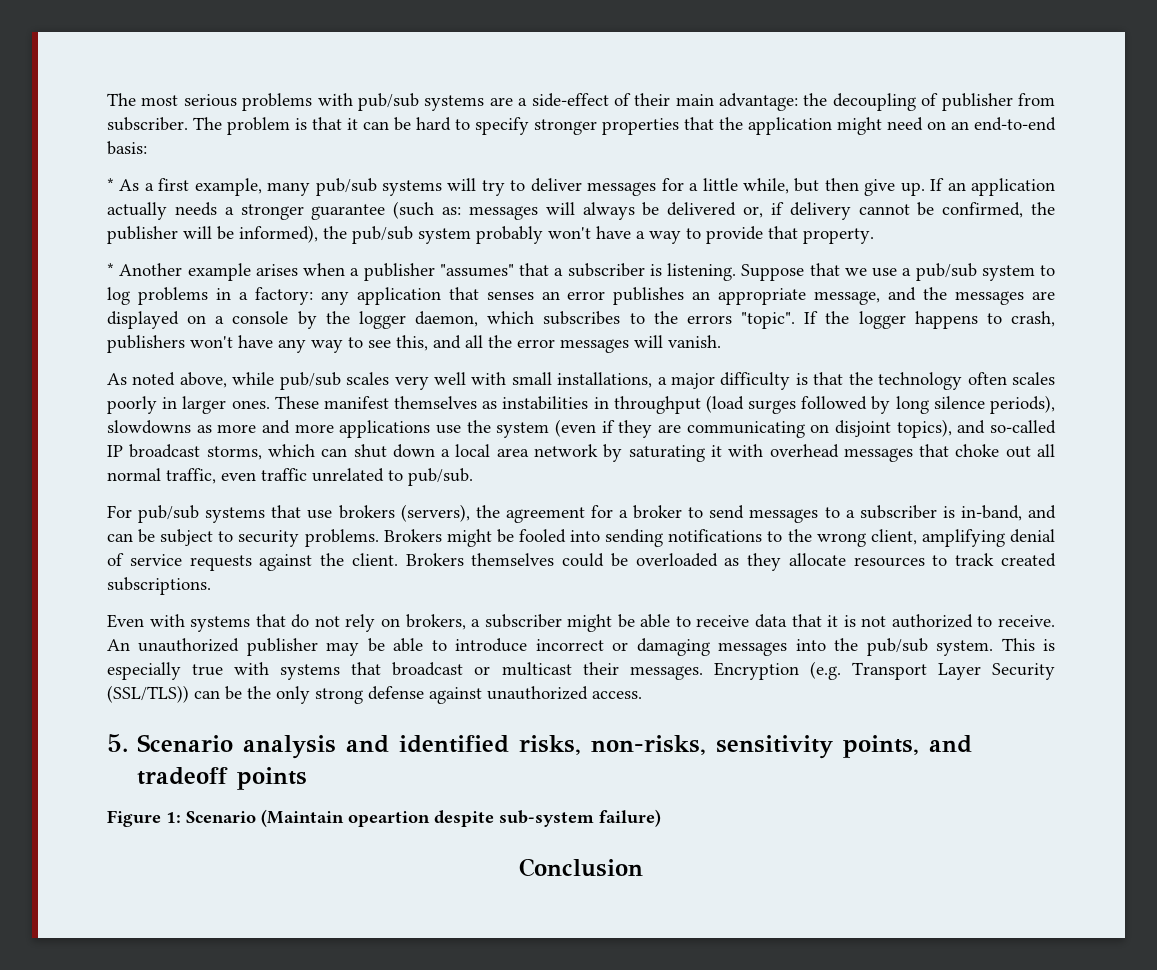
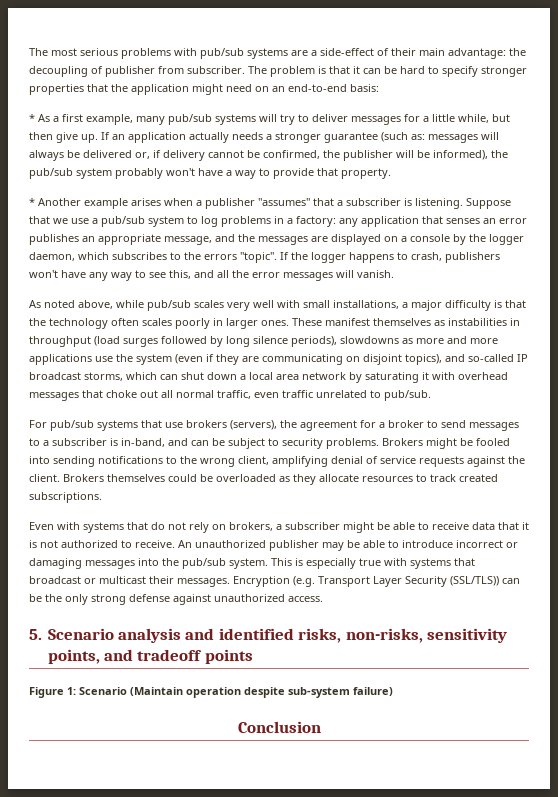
- Figure 1: Scenario (Maintain opeartion despite sub-system failure)
+ Figure 1: Scenario (Maintain operation despite sub-system failure)

